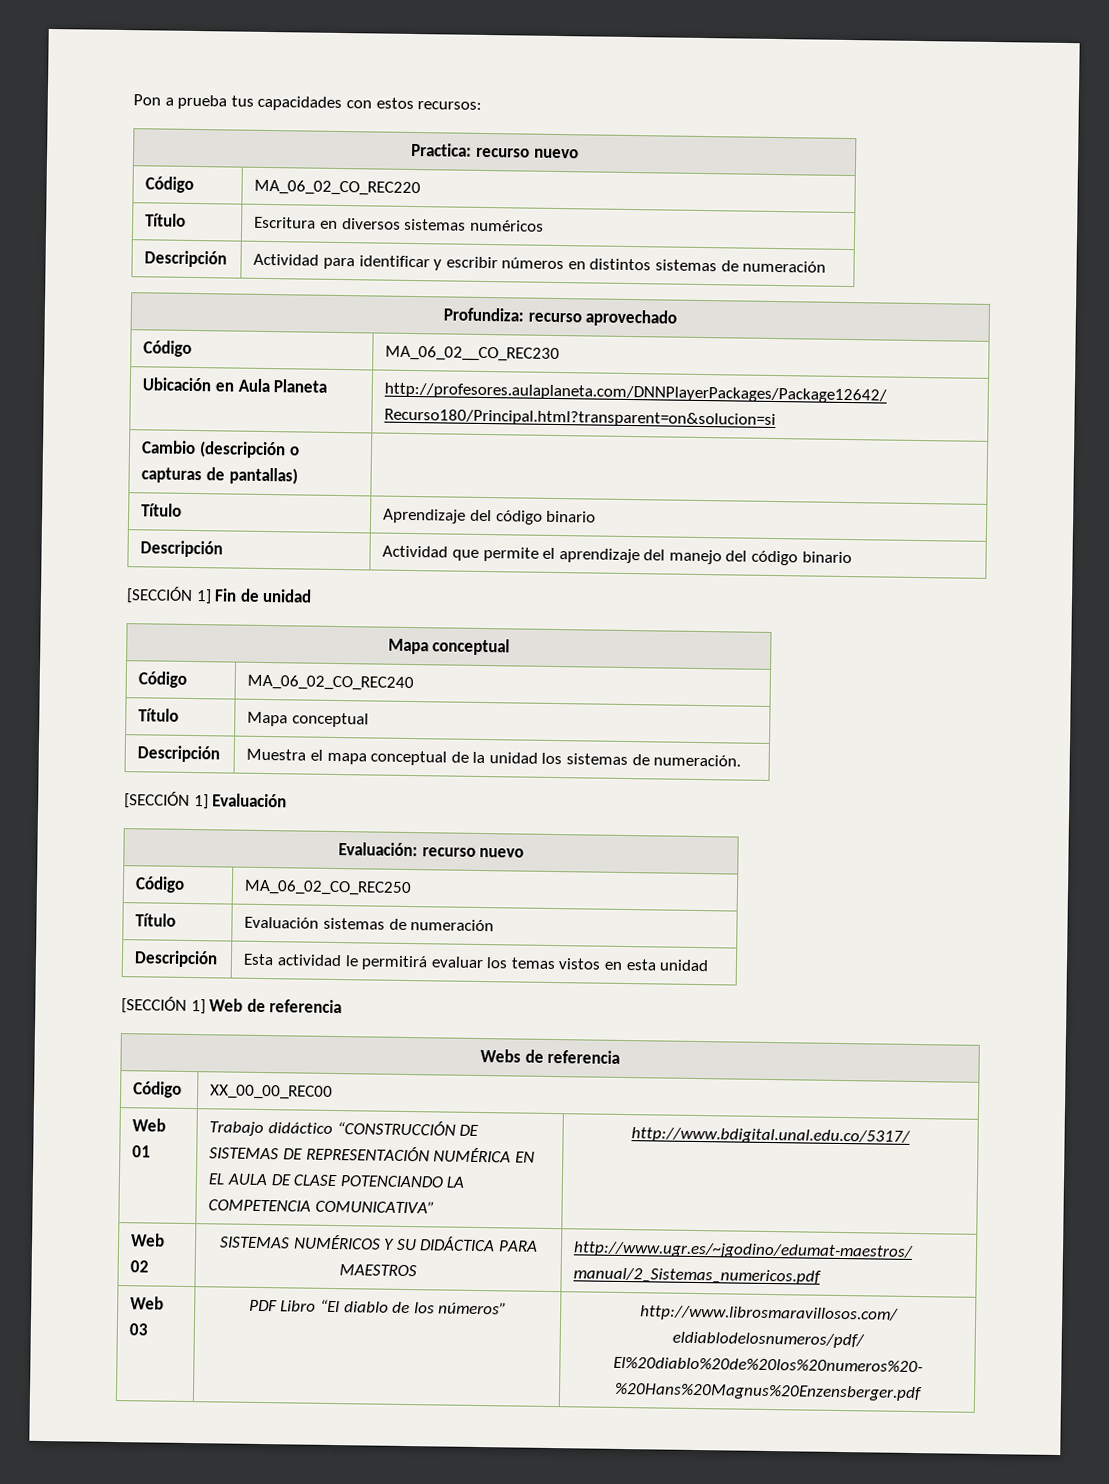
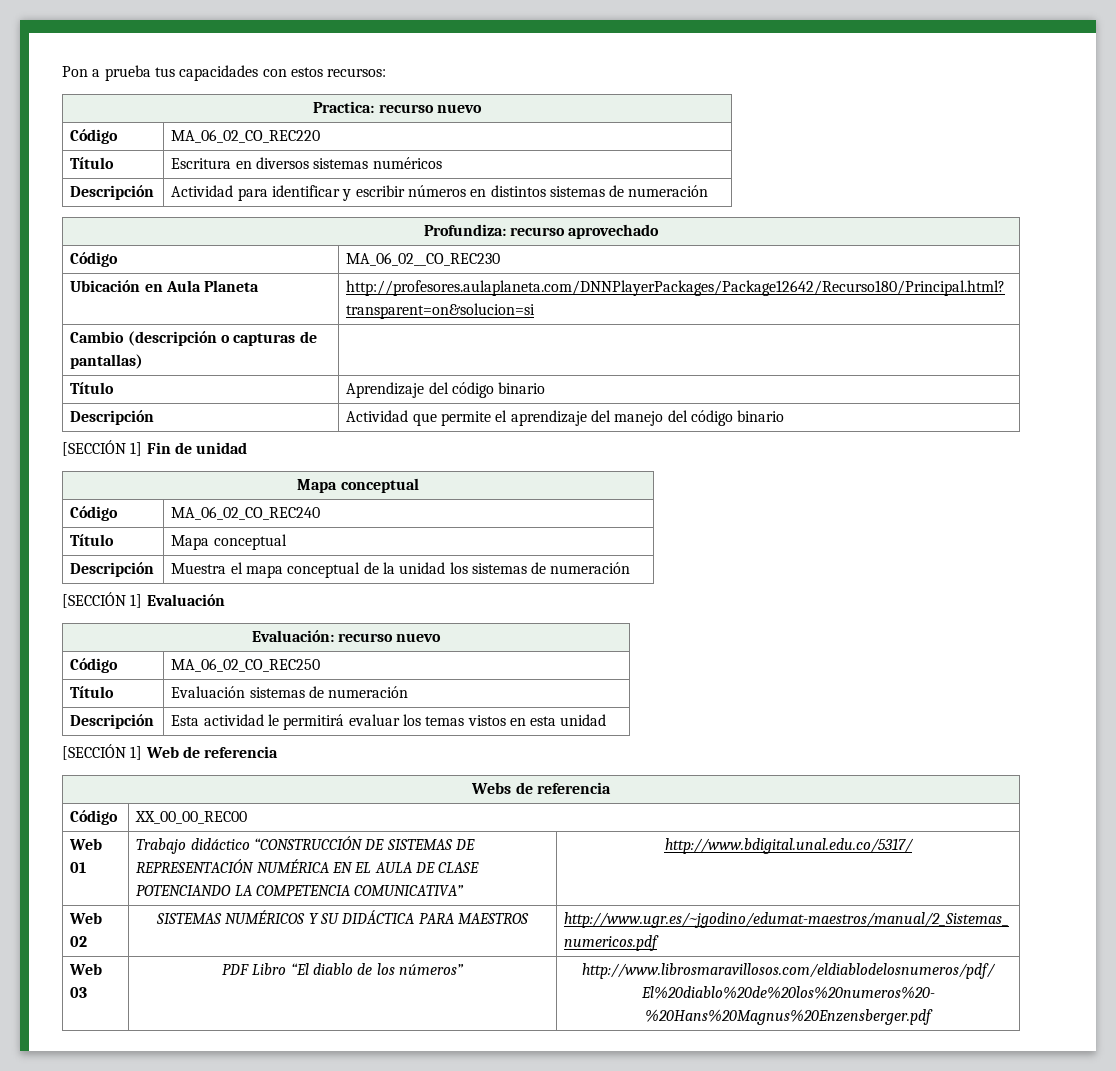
- Descripción | Muestra el mapa conceptual de la unidad los sistemas de numeración.
+ Descripción | Muestra el mapa conceptual de la unidad los sistemas de numeración

